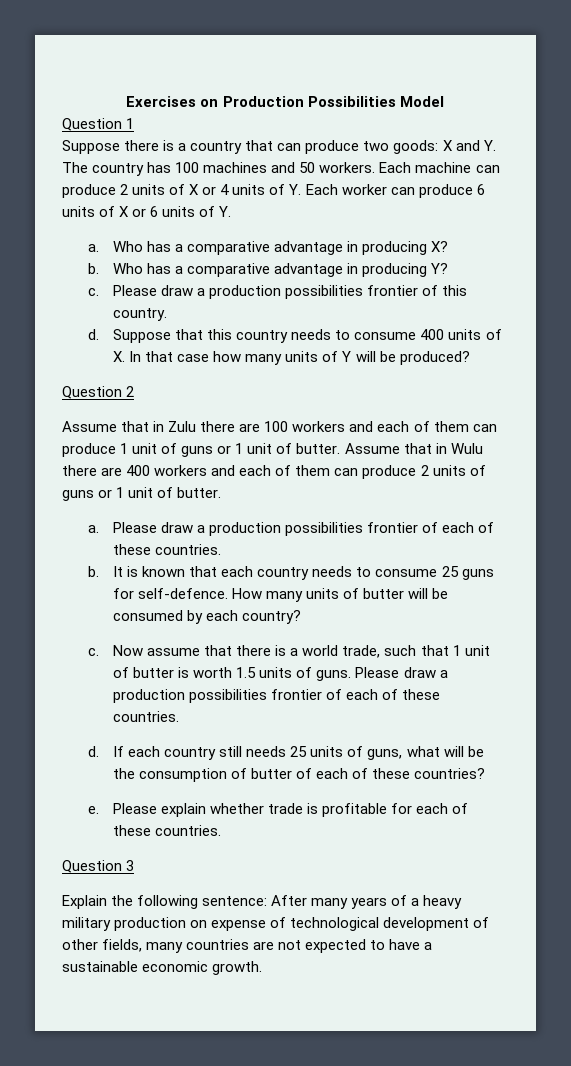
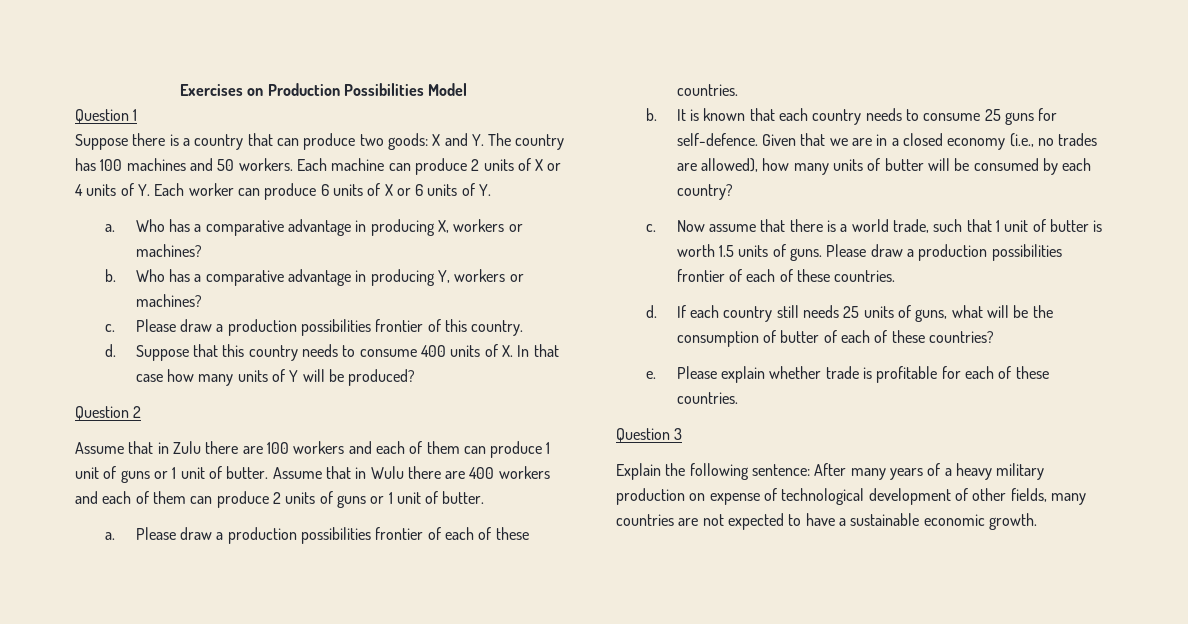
- Who has a comparative advantage in producing X?
+ Who has a comparative advantage in producing X, workers or machines?
- Who has a comparative advantage in producing Y?
+ Who has a comparative advantage in producing Y, workers or machines?
- How many units of butter will be consumed by each country?
+ Given that we are in a closed economy (i.e., no trades are allowed), how many units of butter will be consumed by each country?

